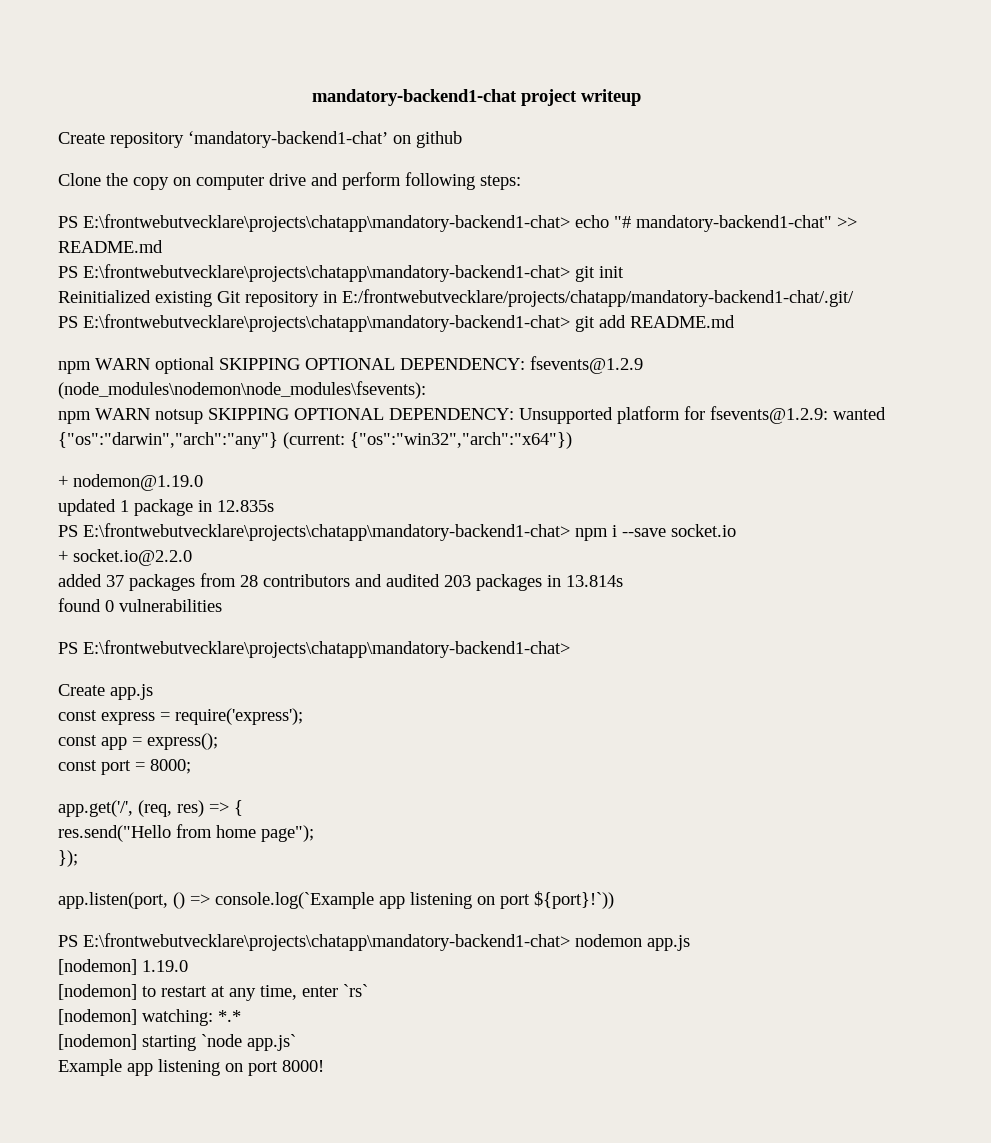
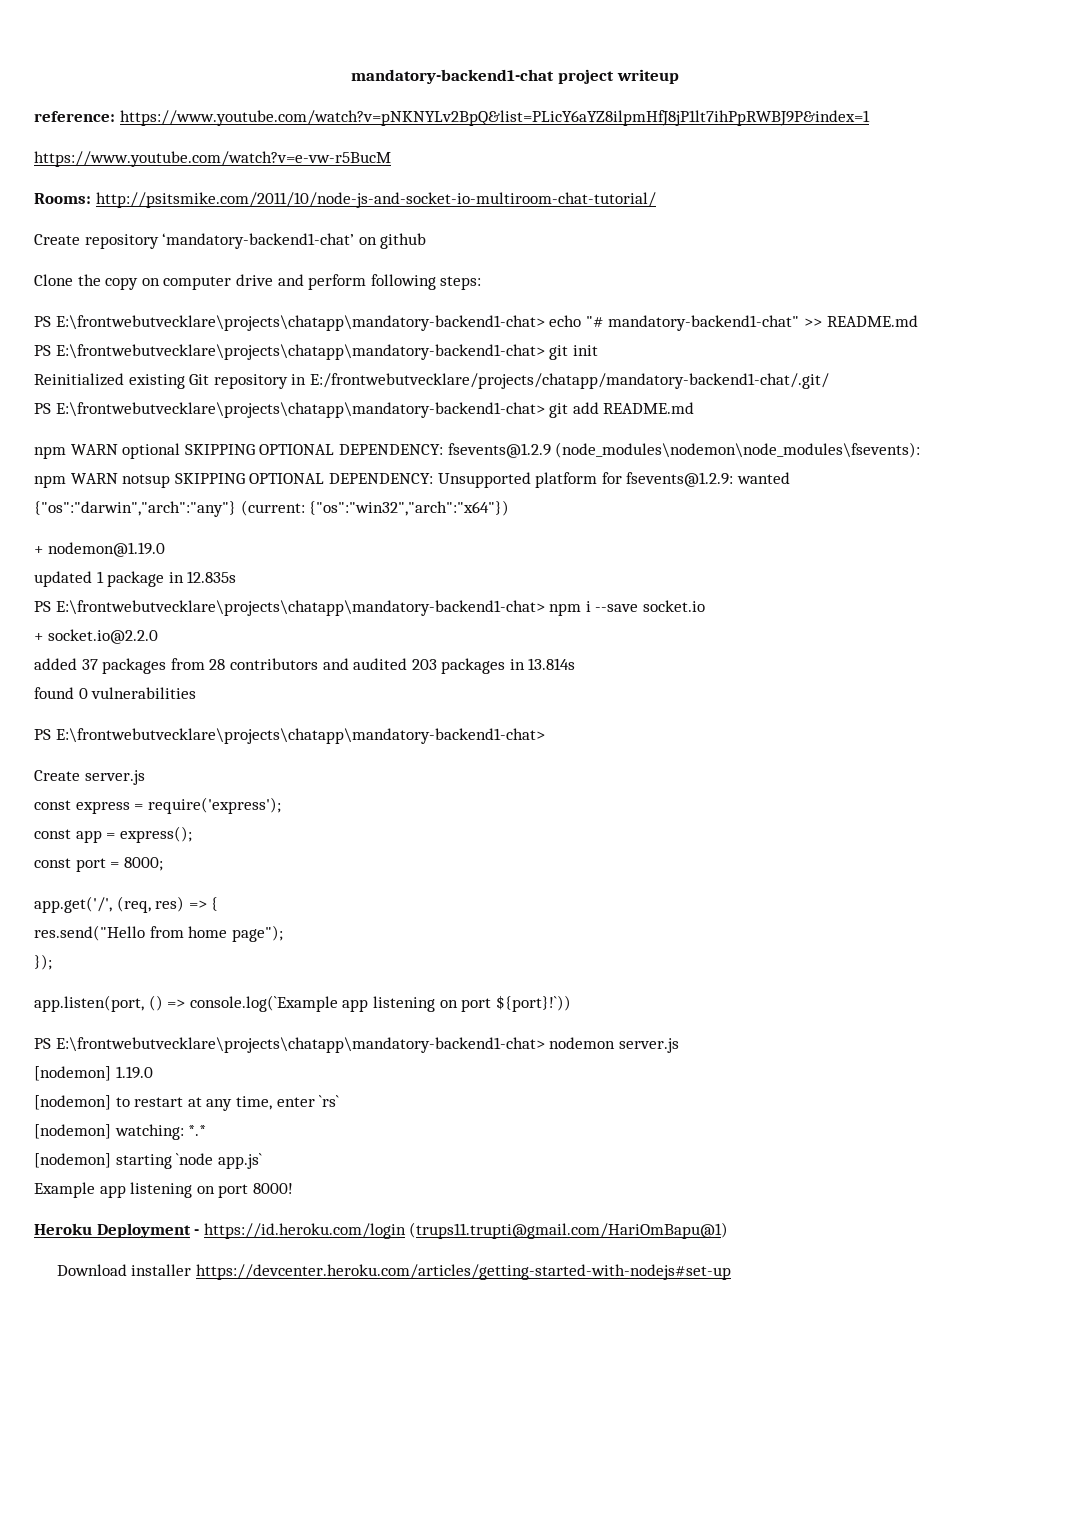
+ reference: https://www.youtube.com/watch?v=pNKNYLv2BpQ&list=PLicY6aYZ8ilpmHfJ8jP1lt7ihPpRWBJ9P&index=1
+ https://www.youtube.com/watch?v=e-vw-r5BucM
+ Rooms: http://psitsmike.com/2011/10/node-js-and-socket-io-multiroom-chat-tutorial/
- Create app.js
+ Create server.js
- PS E:\frontwebutvecklare\projects\chatapp\mandatory-backend1-chat> nodemon app.js
+ PS E:\frontwebutvecklare\projects\chatapp\mandatory-backend1-chat> nodemon server.js
+ Heroku Deployment - https://id.heroku.com/login (trups11.trupti@gmail.com/HariOmBapu@1)
+ Download installer https://devcenter.heroku.com/articles/getting-started-with-nodejs#set-up

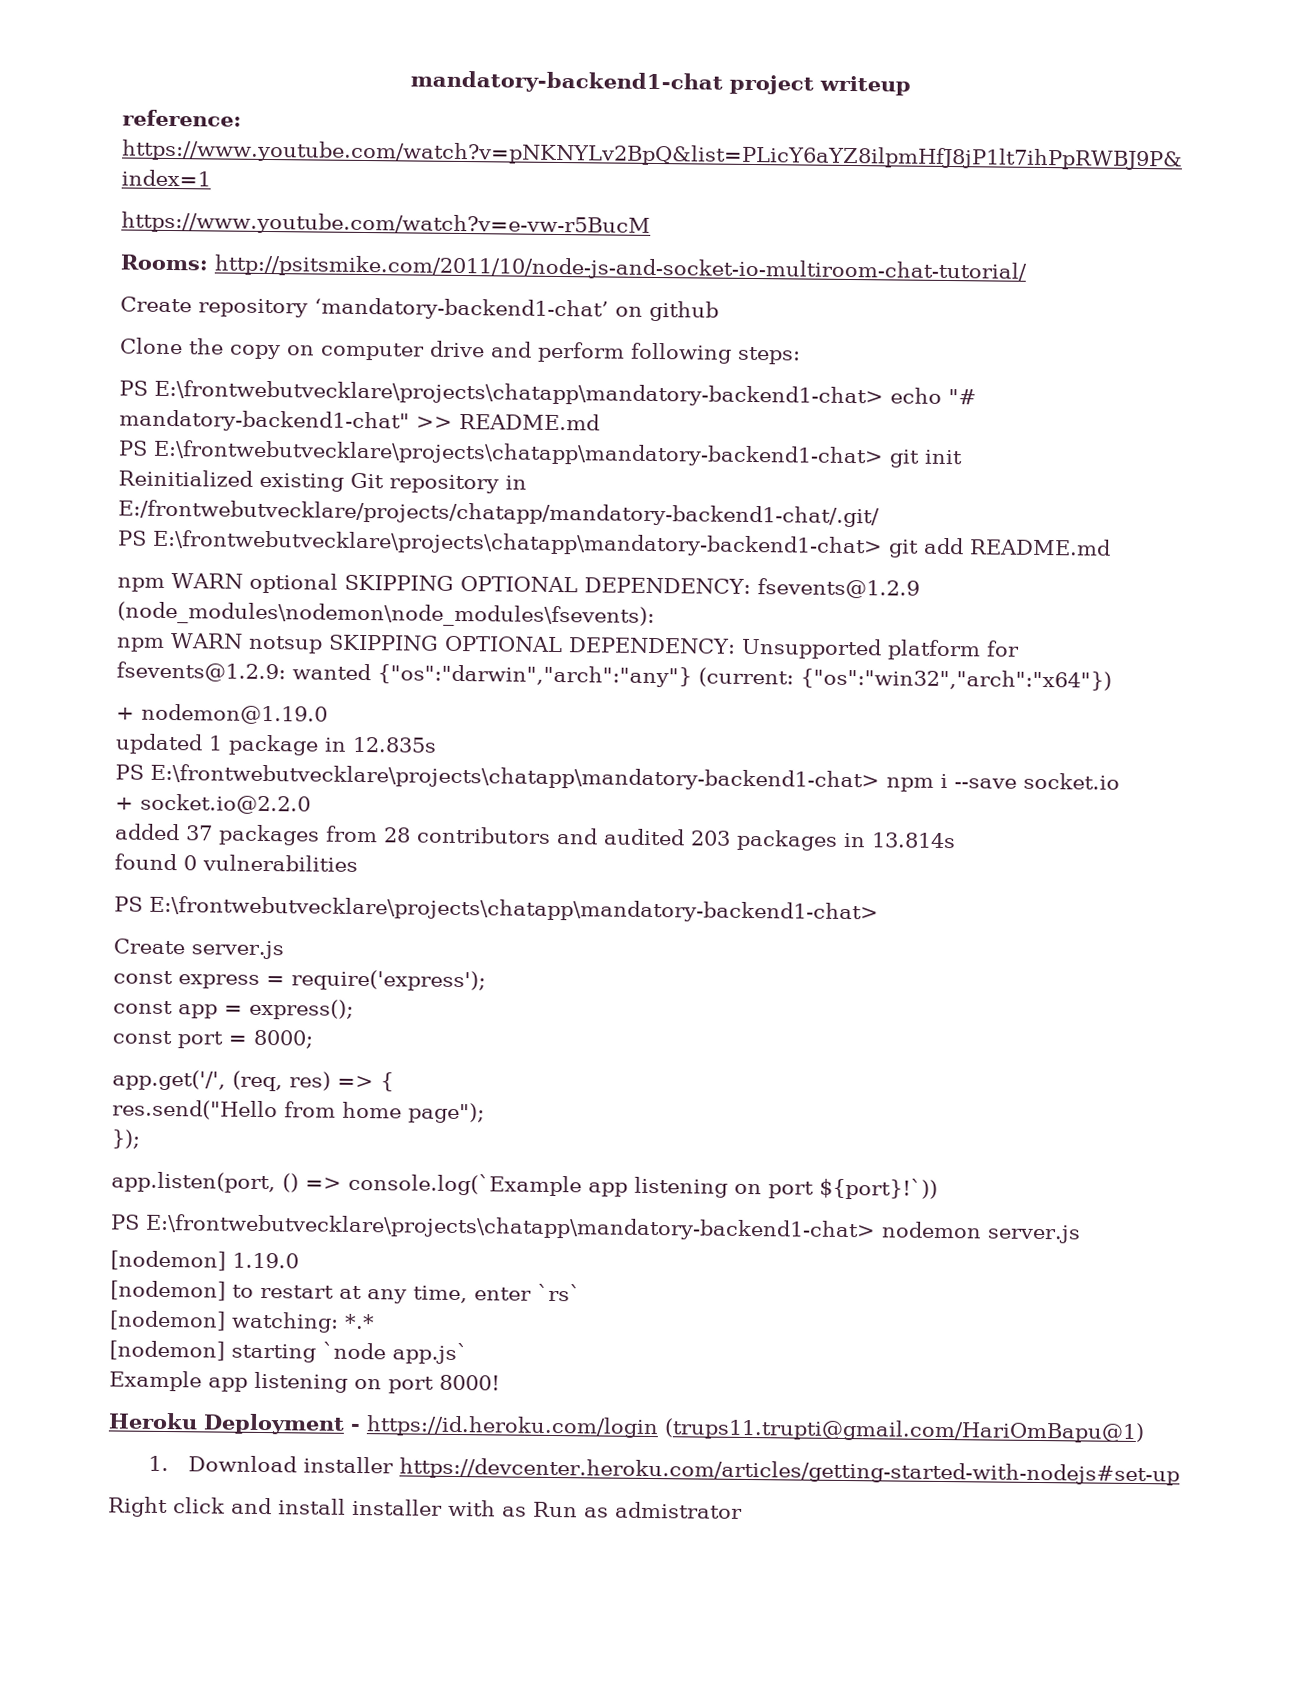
- Download installer https://devcenter.heroku.com/articles/getting-started-with-nodejs#set-up
+ 1. Download installer https://devcenter.heroku.com/articles/getting-started-with-nodejs#set-up
+ Right click and install installer with as Run as admistrator

